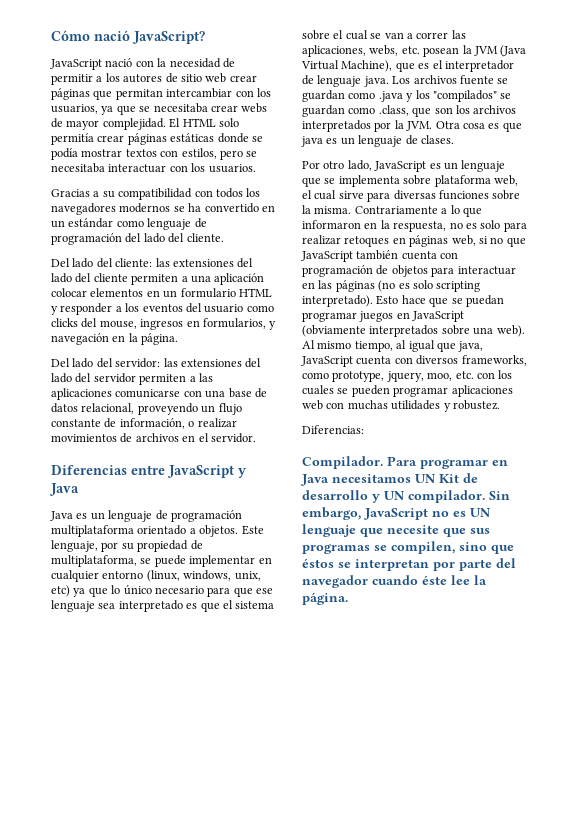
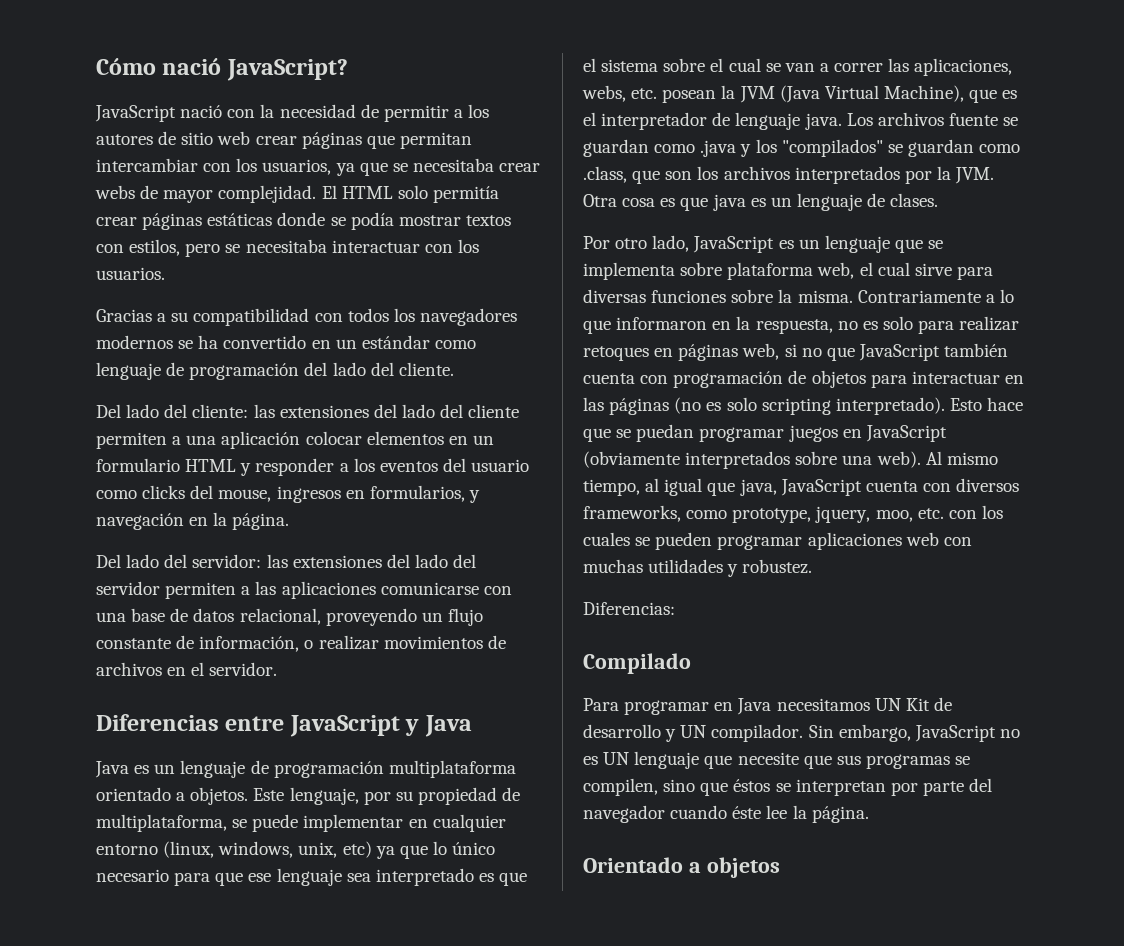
- Compilador. Para programar en Java necesitamos UN Kit de desarrollo y UN compilador.
+ Compilado
+ Para programar en Java necesitamos UN Kit de desarrollo y UN compilador.
+ Orientado a objetos

